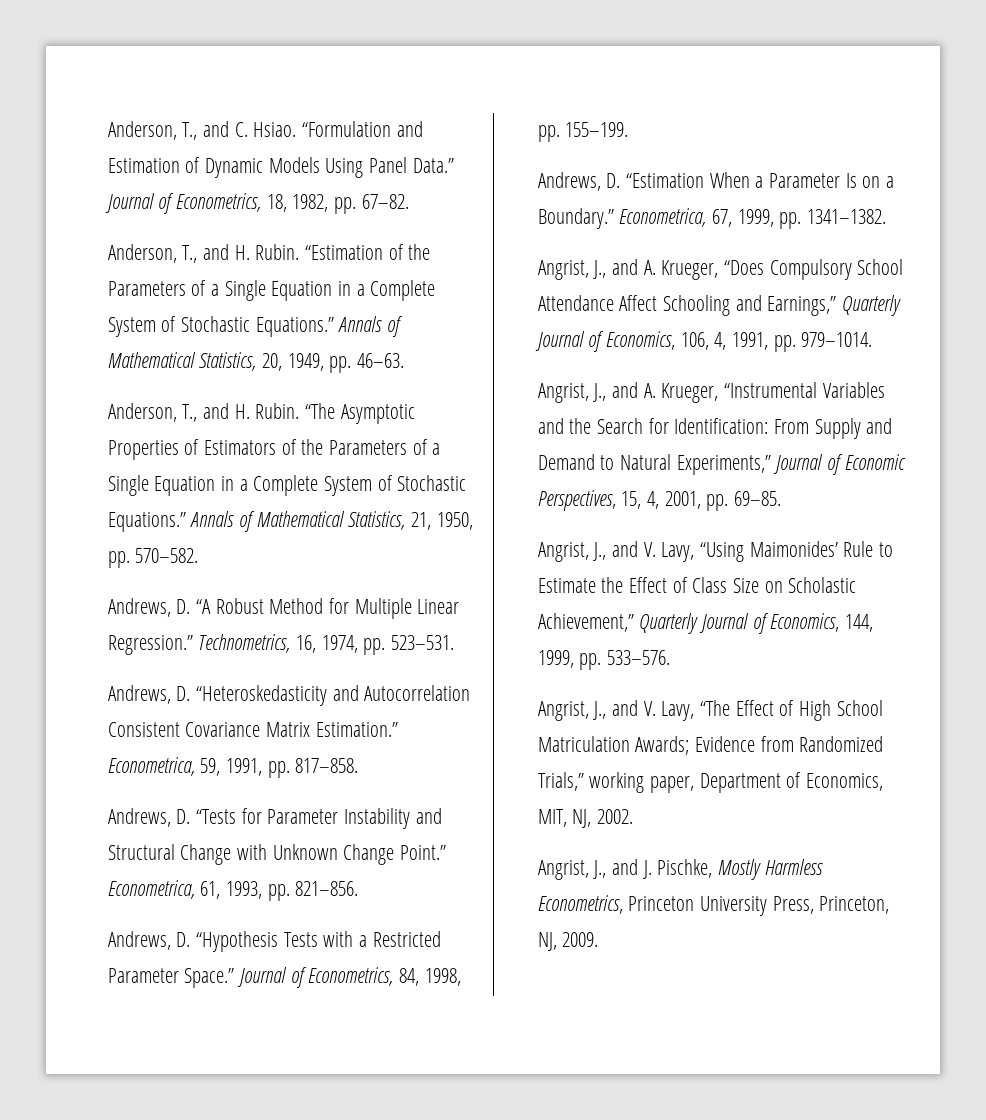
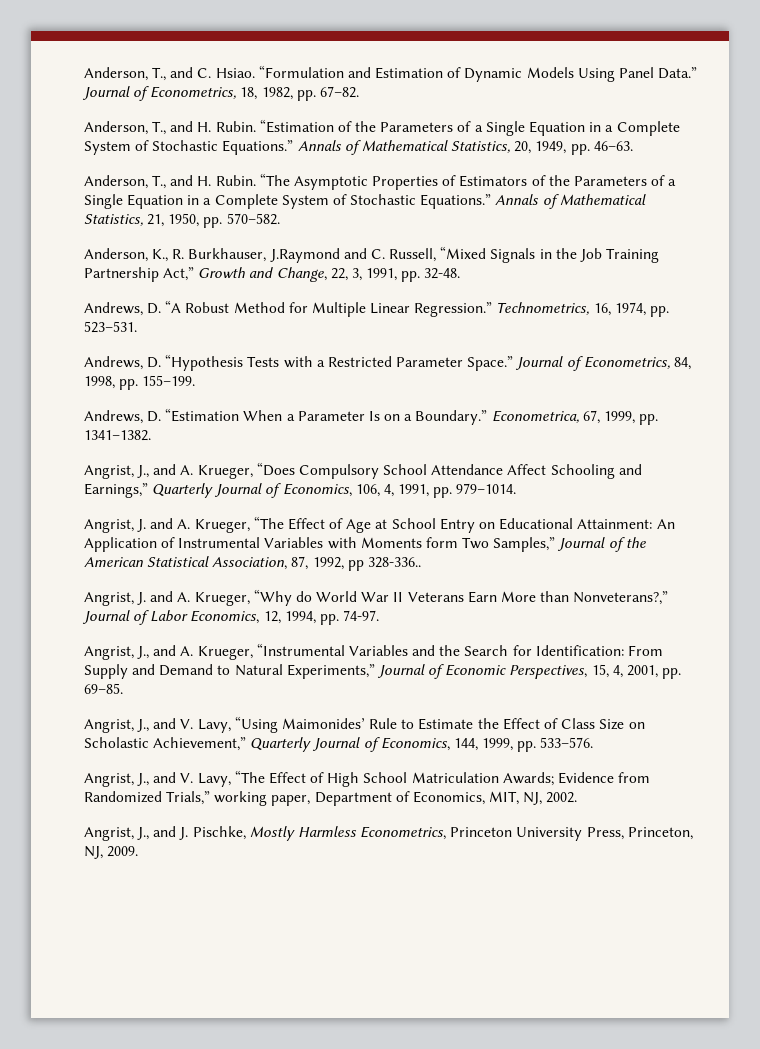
+ Anderson, K., R. Burkhauser, J.Raymond and C. Russell, “Mixed Signals in the Job Training Partnership Act,” Growth and Change, 22, 3, 1991, pp. 32-48.
- Andrews, D. “Heteroskedasticity and Autocorrelation Consistent Covariance Matrix Estimation.” Econometrica, 59, 1991, pp. 817–858.
- Andrews, D. “Tests for Parameter Instability and Structural Change with Unknown Change Point.” Econometrica, 61, 1993, pp. 821–856.
+ Angrist, J. and A. Krueger, “The Effect of Age at School Entry on Educational Attainment: An Application of Instrumental Variables with Moments form Two Samples,” Journal of the American Statistical Association, 87, 1992, pp 328-336..
+ Angrist, J. and A. Krueger, “Why do World War II Veterans Earn More than Nonveterans?,” Journal of Labor Economics, 12, 1994, pp. 74-97.

